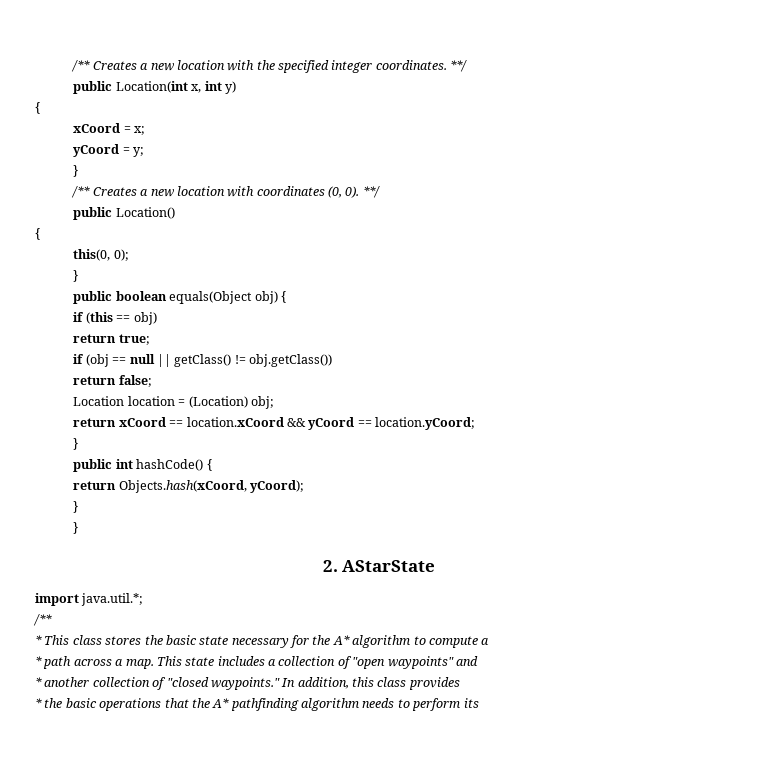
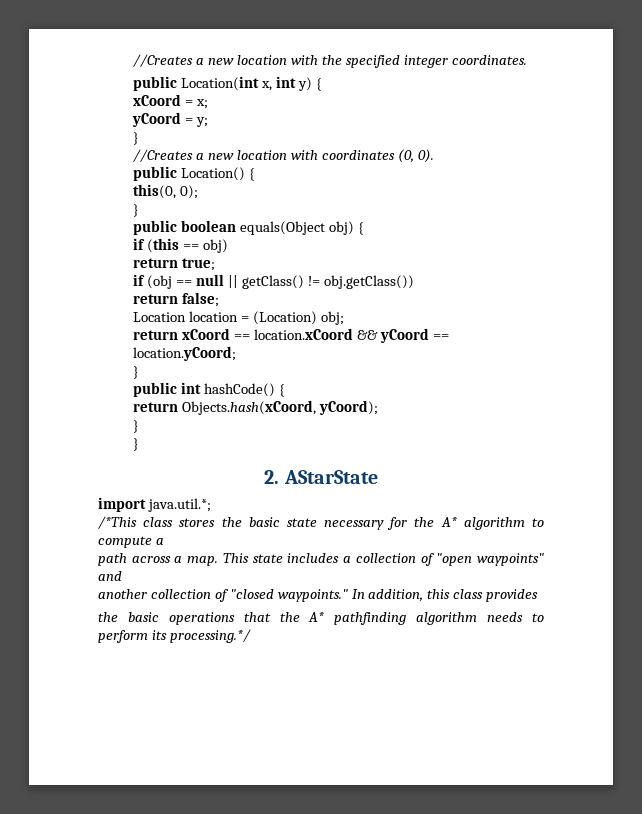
- /** Creates a new location with the specified integer coordinates. **/
+ //Creates a new location with the specified integer coordinates.
- public Location(int x, int y)
- {
+ public Location(int x, int y) {
- /** Creates a new location with coordinates (0, 0). **/
+ //Creates a new location with coordinates (0, 0).
- public Location()
- {
+ public Location() {
  import java.util.*;
- /**
- * This class stores the basic state necessary for the A* algorithm to compute a
+ /*This class stores the basic state necessary for the A* algorithm to compute a
- * path across a map.
+ path across a map.
- * another collection of "closed waypoints."
+ another collection of "closed waypoints."
- * the basic operations that the A* pathfinding algorithm needs to perform its
+ the basic operations that the A* pathfinding algorithm needs to perform its processing.*/

